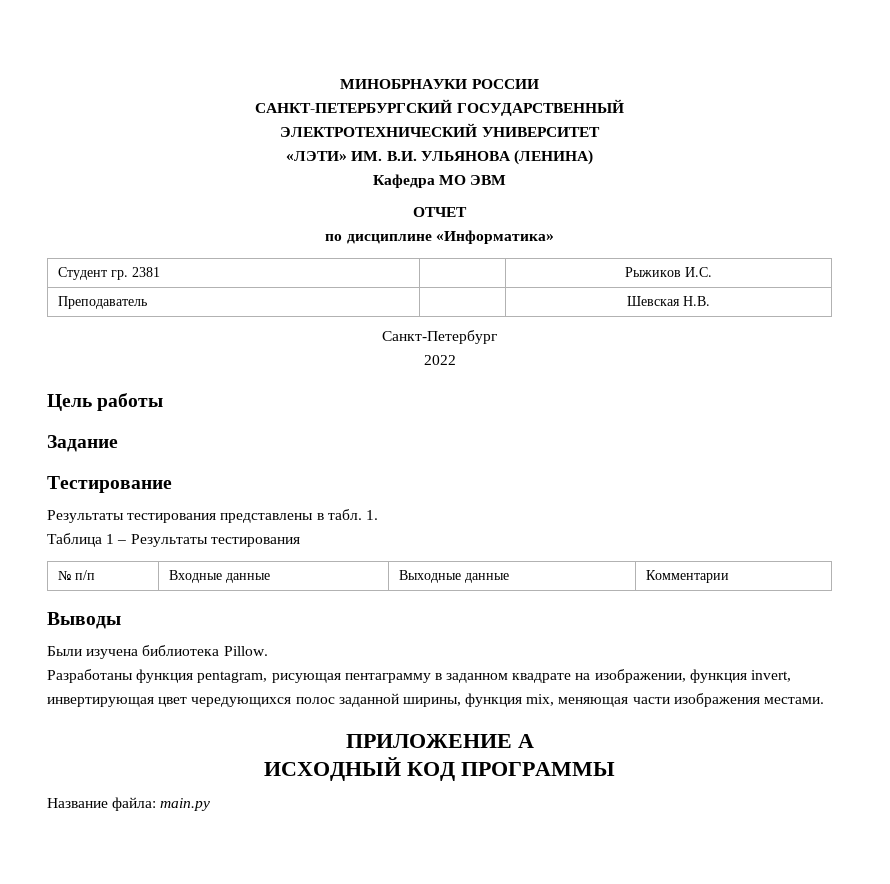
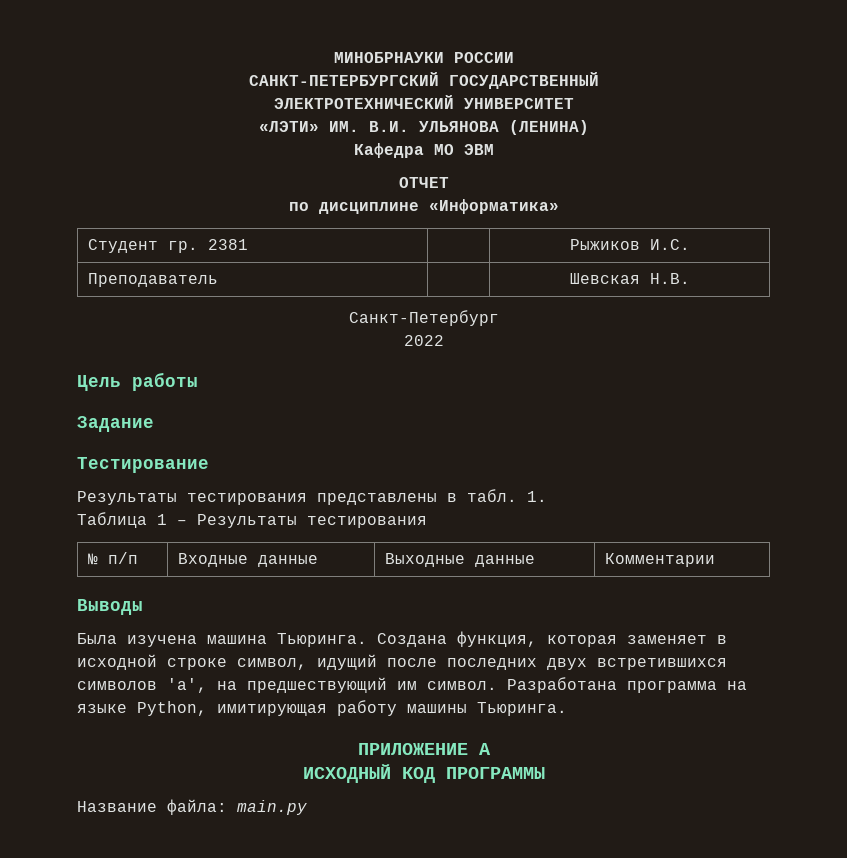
- Были изучена библиотека Pillow.
- Разработаны функция pentagram, рисующая пентаграмму в заданном квадрате на изображении, функция invert, инвертирующая цвет чередующихся полос заданной ширины, функция mix, меняющая части изображения местами.
+ Была изучена машина Тьюринга. Создана функция, которая заменяет в исходной строке символ, идущий после последних двух встретившихся символов 'a', на предшествующий им символ. Разработана программа на языке Python, имитирующая работу машины Тьюринга.

